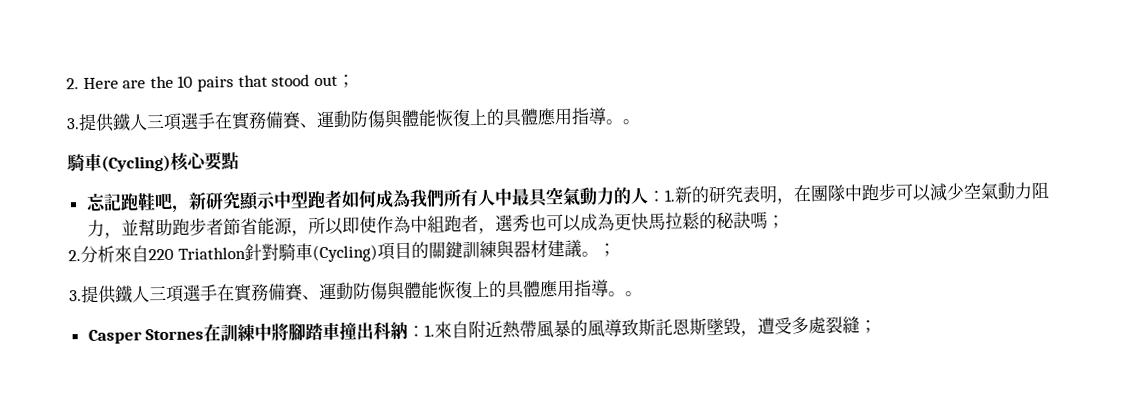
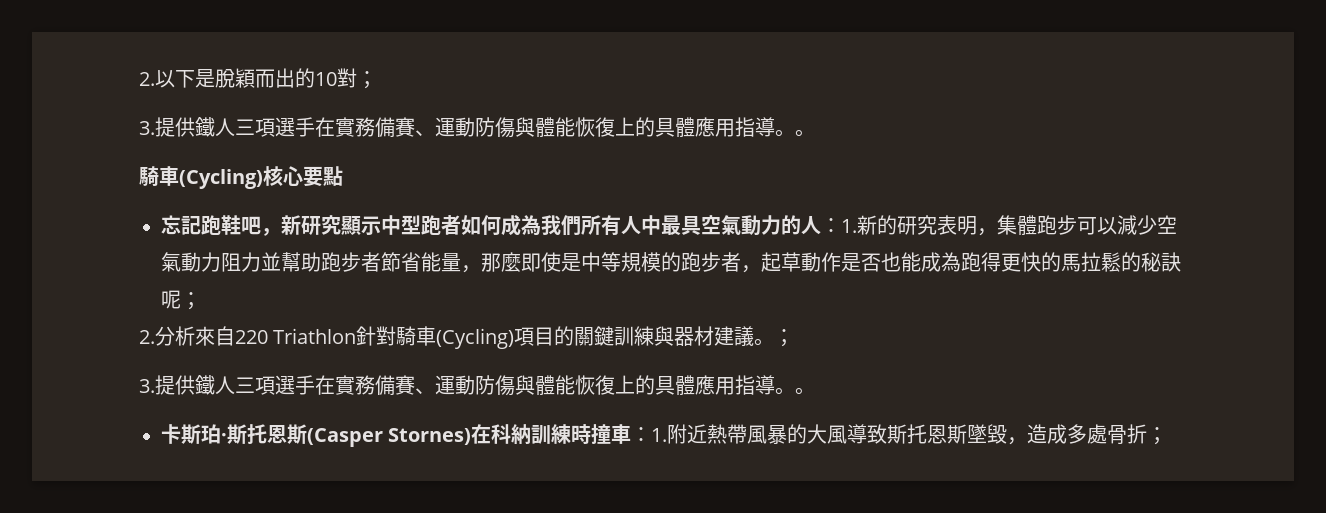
- 2. Here are the 10 pairs that stood out；
+ 2.以下是脫穎而出的10對；
- 忘記跑鞋吧，新研究顯示中型跑者如何成為我們所有人中最具空氣動力的人：1.新的研究表明，在團隊中跑步可以減少空氣動力阻力，並幫助跑步者節省能源，所以即使作為中組跑者，選秀也可以成為更快馬拉鬆的秘訣嗎；
+ 忘記跑鞋吧，新研究顯示中型跑者如何成為我們所有人中最具空氣動力的人：1.新的研究表明，集體跑步可以減少空氣動力阻力並幫助跑步者節省能量，那麼即使是中等規模的跑步者，起草動作是否也能成為跑得更快的馬拉鬆的秘訣呢；
- Casper Stornes在訓練中將腳踏車撞出科納：1.來自附近熱帶風暴的風導致斯託恩斯墜毀，遭受多處裂縫；
+ 卡斯珀·斯托恩斯(Casper Stornes)在科納訓練時撞車：1.附近熱帶風暴的大風導致斯托恩斯墜毀，造成多處骨折；

